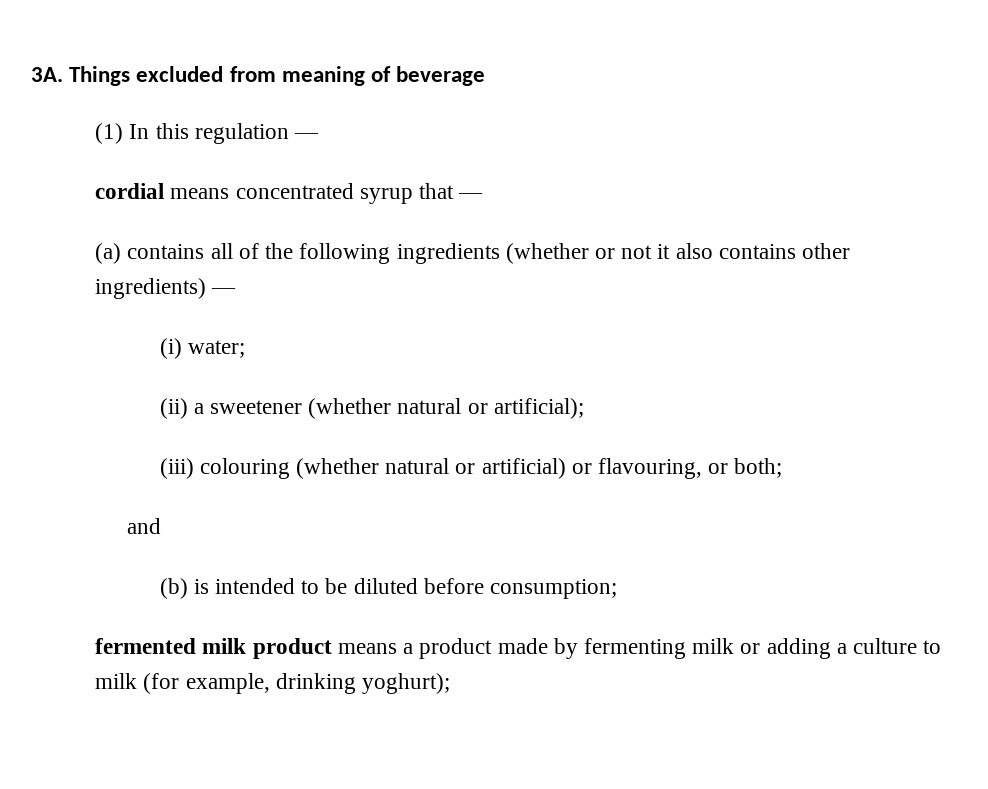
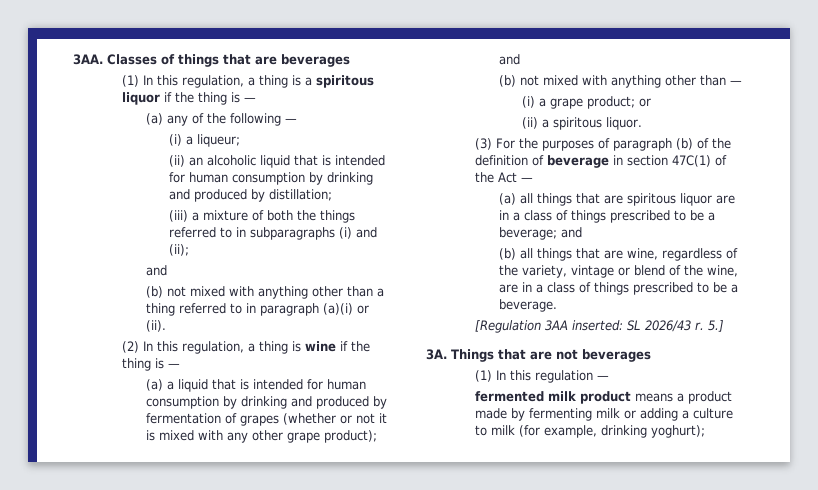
- 3A. Things excluded from meaning of beverage
+ 3AA. Classes of things that are beverages
+ (1) In this regulation, a thing is a spiritous liquor if the thing is —
+ (a) any of the following —
+ (i) a liqueur;
+ (ii) an alcoholic liquid that is intended for human consumption by drinking and produced by distillation;
+ (iii) a mixture of both the things referred to in subparagraphs (i) and (ii);
+ and
+ (b) not mixed with anything other than a thing referred to in paragraph (a)(i) or (ii).
+ (2) In this regulation, a thing is wine if the thing is —
+ (a) a liquid that is intended for human consumption by drinking and produced by fermentation of grapes (whether or not it is mixed with any other grape product); and
+ (b) not mixed with anything other than —
+ (i) a grape product; or
+ (ii) a spiritous liquor.
+ (3) For the purposes of paragraph (b) of the definition of beverage in section 47C(1) of the Act —
+ (a) all things that are spiritous liquor are in a class of things prescribed to be a beverage; and
+ (b) all things that are wine, regardless of the variety, vintage or blend of the wine, are in a class of things prescribed to be a beverage.
+ [Regulation 3AA inserted: SL 2026/43 r. 5.]
+ 3A. Things that are not beverages
- cordial means concentrated syrup that —
- (a) contains all of the following ingredients (whether or not it also contains other ingredients) —
- (i) water;
- (ii) a sweetener (whether natural or artificial);
- (iii) colouring (whether natural or artificial) or flavouring, or both;
- and
- (b) is intended to be diluted before consumption;

